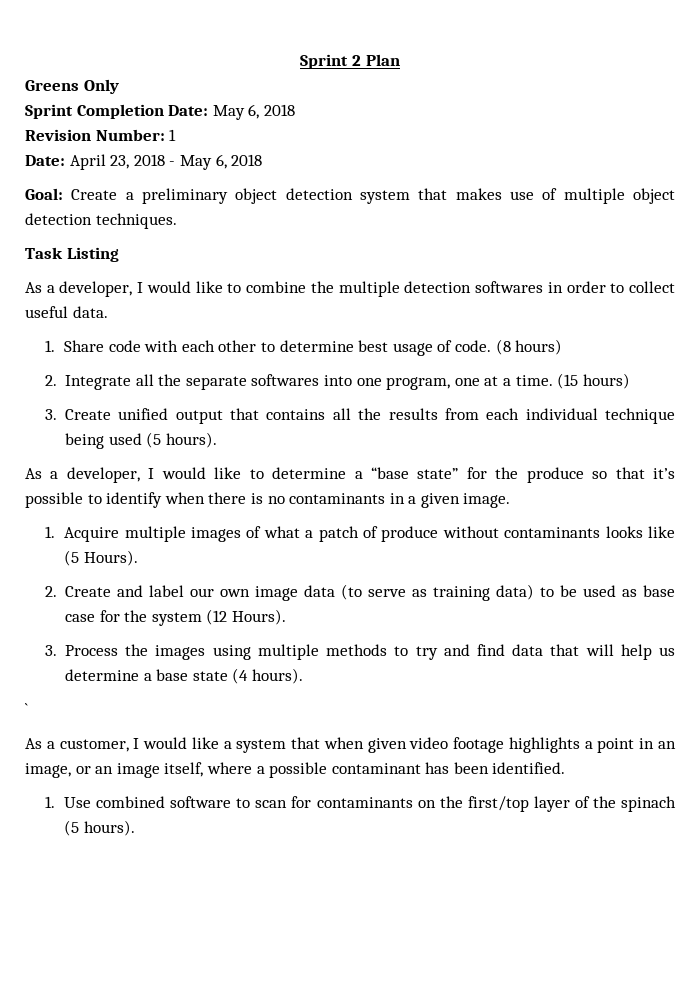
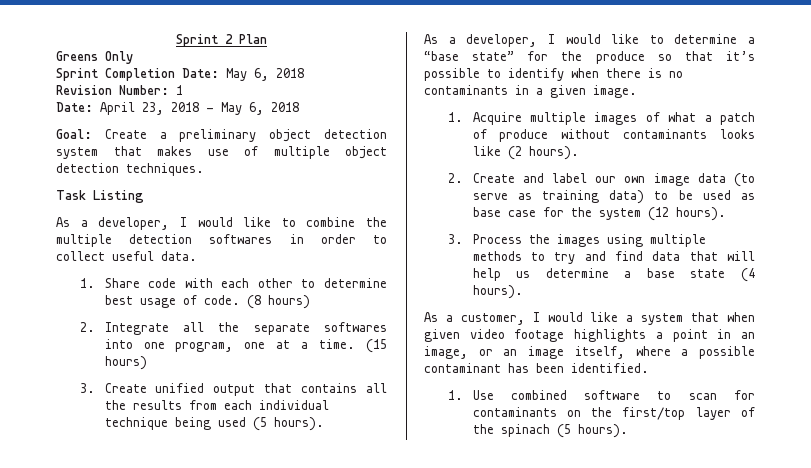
- 1. Acquire multiple images of what a patch of produce without contaminants looks like (5 Hours).
+ 1. Acquire multiple images of what a patch of produce without contaminants looks like (2 hours).
- 2. Create and label our own image data (to serve as training data) to be used as base case for the system (12 Hours).
+ 2. Create and label our own image data (to serve as training data) to be used as base case for the system (12 hours).
- `

